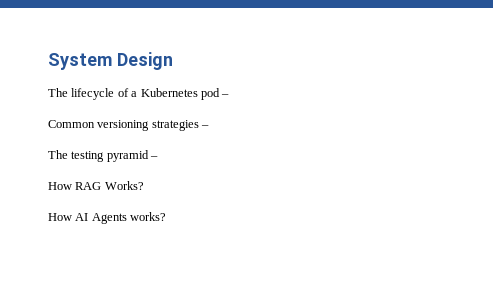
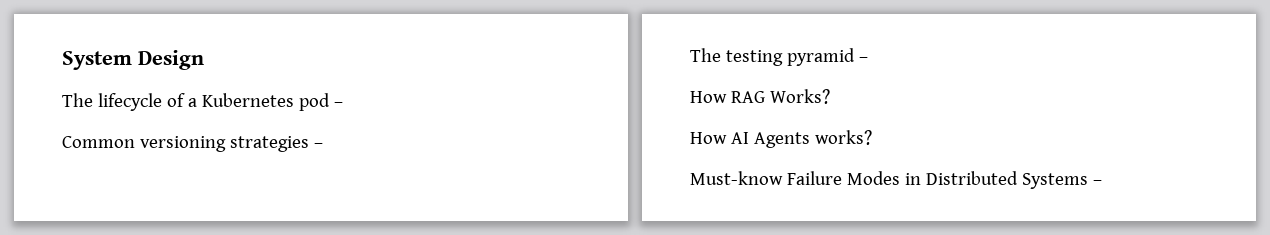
+ Must-know Failure Modes in Distributed Systems –

